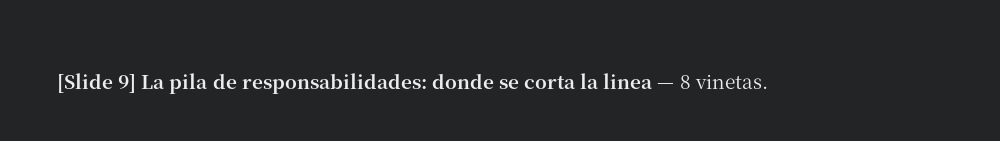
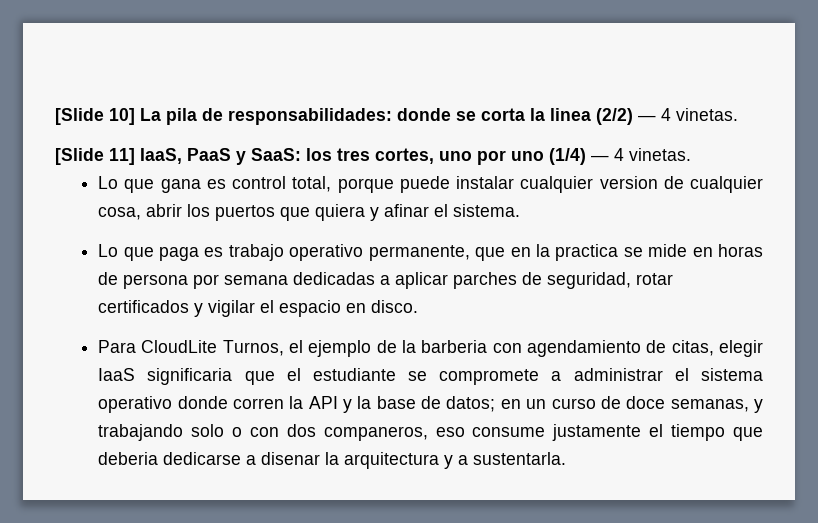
- [Slide 9] La pila de responsabilidades: donde se corta la linea — 8 vinetas.
+ [Slide 10] La pila de responsabilidades: donde se corta la linea (2/2) — 4 vinetas.
+ [Slide 11] IaaS, PaaS y SaaS: los tres cortes, uno por uno (1/4) — 4 vinetas.
+ Lo que gana es control total, porque puede instalar cualquier version de cualquier cosa, abrir los puertos que quiera y afinar el sistema.
+ Lo que paga es trabajo operativo permanente, que en la practica se mide en horas de persona por semana dedicadas a aplicar parches de seguridad, rotar certificados y vigilar el espacio en disco.
+ Para CloudLite Turnos, el ejemplo de la barberia con agendamiento de citas, elegir IaaS significaria que el estudiante se compromete a administrar el sistema operativo donde corren la API y la base de datos; en un curso de doce semanas, y trabajando solo o con dos companeros, eso consume justamente el tiempo que deberia dedicarse a disenar la arquitectura y a sustentarla.

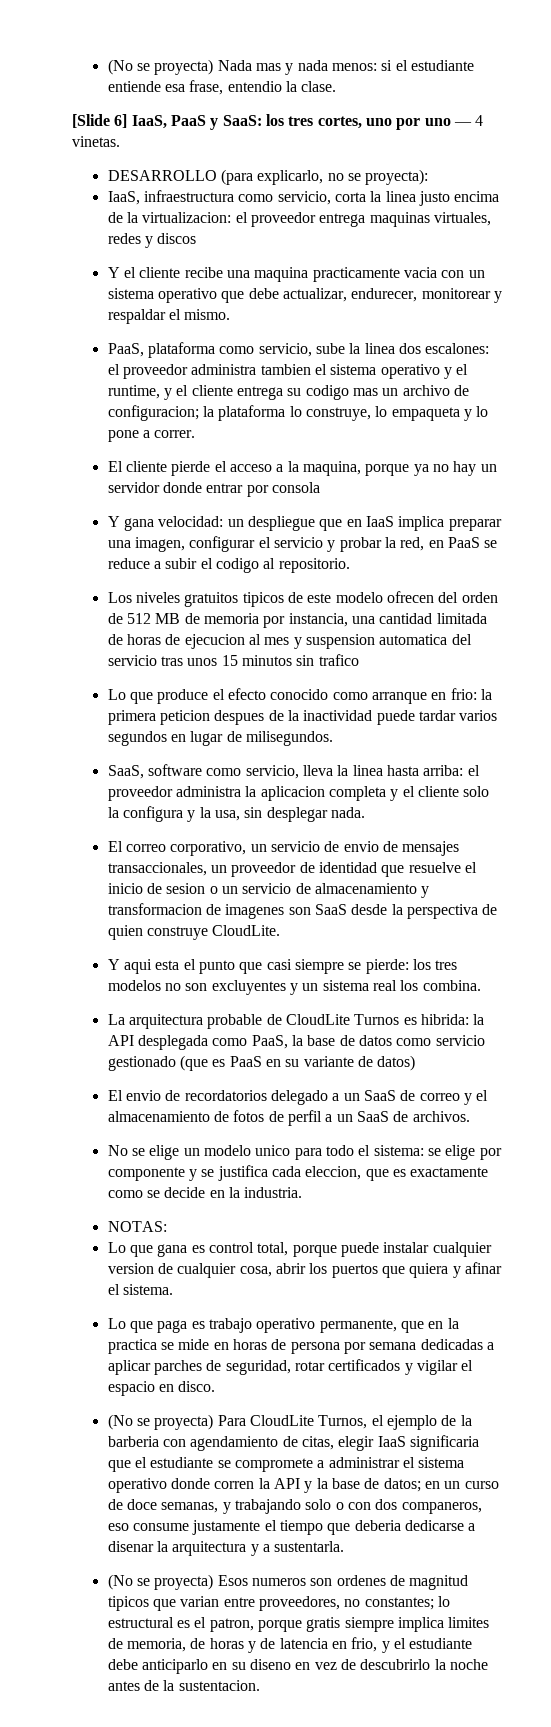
- [Slide 10] La pila de responsabilidades: donde se corta la linea (2/2) — 4 vinetas.
- [Slide 11] IaaS, PaaS y SaaS: los tres cortes, uno por uno (1/4) — 4 vinetas.
+ (No se proyecta) Nada mas y nada menos: si el estudiante entiende esa frase, entendio la clase.
+ [Slide 6] IaaS, PaaS y SaaS: los tres cortes, uno por uno — 4 vinetas.
+ DESARROLLO (para explicarlo, no se proyecta):
+ IaaS, infraestructura como servicio, corta la linea justo encima de la virtualizacion: el proveedor entrega maquinas virtuales, redes y discos
+ Y el cliente recibe una maquina practicamente vacia con un sistema operativo que debe actualizar, endurecer, monitorear y respaldar el mismo.
+ PaaS, plataforma como servicio, sube la linea dos escalones: el proveedor administra tambien el sistema operativo y el runtime, y el cliente entrega su codigo mas un archivo de configuracion; la plataforma lo construye, lo empaqueta y lo pone a correr.
+ El cliente pierde el acceso a la maquina, porque ya no hay un servidor donde entrar por consola
+ Y gana velocidad: un despliegue que en IaaS implica preparar una imagen, configurar el servicio y probar la red, en PaaS se reduce a subir el codigo al repositorio.
+ Los niveles gratuitos tipicos de este modelo ofrecen del orden de 512 MB de memoria por instancia, una cantidad limitada de horas de ejecucion al mes y suspension automatica del servicio tras unos 15 minutos sin trafico
+ Lo que produce el efecto conocido como arranque en frio: la primera peticion despues de la inactividad puede tardar varios segundos en lugar de milisegundos.
+ SaaS, software como servicio, lleva la linea hasta arriba: el proveedor administra la aplicacion completa y el cliente solo la configura y la usa, sin desplegar nada.
+ El correo corporativo, un servicio de envio de mensajes transaccionales, un proveedor de identidad que resuelve el inicio de sesion o un servicio de almacenamiento y transformacion de imagenes son SaaS desde la perspectiva de quien construye CloudLite.
+ Y aqui esta el punto que casi siempre se pierde: los tres modelos no son excluyentes y un sistema real los combina.
+ La arquitectura probable de CloudLite Turnos es hibrida: la API desplegada como PaaS, la base de datos como servicio gestionado (que es PaaS en su variante de datos)
+ El envio de recordatorios delegado a un SaaS de correo y el almacenamiento de fotos de perfil a un SaaS de archivos.
+ No se elige un modelo unico para todo el sistema: se elige por componente y se justifica cada eleccion, que es exactamente como se decide en la industria.
+ NOTAS:
- Para CloudLite Turnos, el ejemplo de la barberia con agendamiento de citas, elegir IaaS significaria que el estudiante se compromete a administrar el sistema operativo donde corren la API y la base de datos;
+ (No se proyecta) Para CloudLite Turnos, el ejemplo de la barberia con agendamiento de citas, elegir IaaS significaria que el estudiante se compromete a administrar el sistema operativo donde corren la API y la base de datos;
+ (No se proyecta) Esos numeros son ordenes de magnitud tipicos que varian entre proveedores, no constantes; lo estructural es el patron, porque gratis siempre implica limites de memoria, de horas y de latencia en frio, y el estudiante debe anticiparlo en su diseno en vez de descubrirlo la noche antes de la sustentacion.

